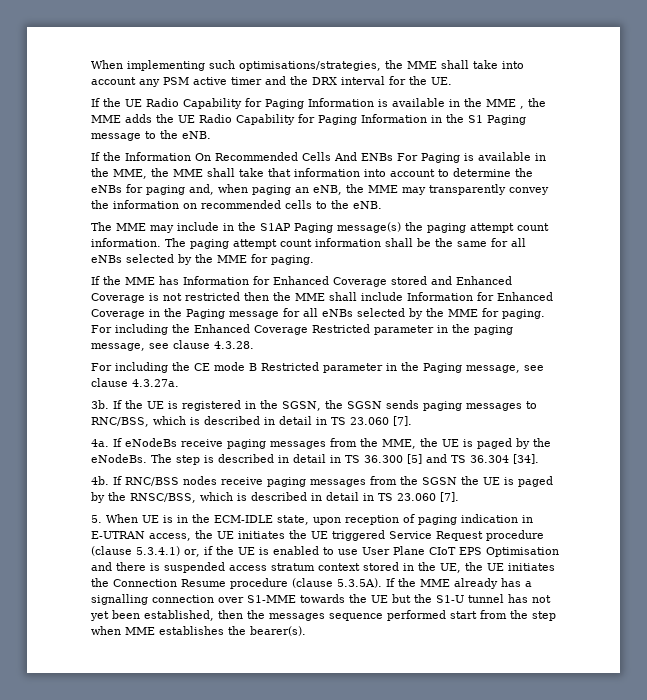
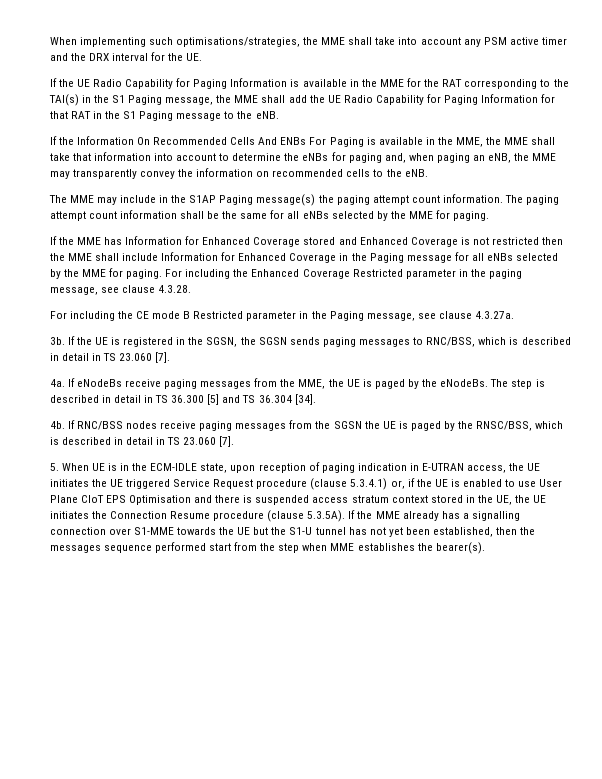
- If the UE Radio Capability for Paging Information is available in the MME , the MME adds the UE Radio Capability for Paging Information in the S1 Paging message to the eNB.
+ If the UE Radio Capability for Paging Information is available in the MME for the RAT corresponding to the TAI(s) in the S1 Paging message, the MME shall add the UE Radio Capability for Paging Information for that RAT in the S1 Paging message to the eNB.

